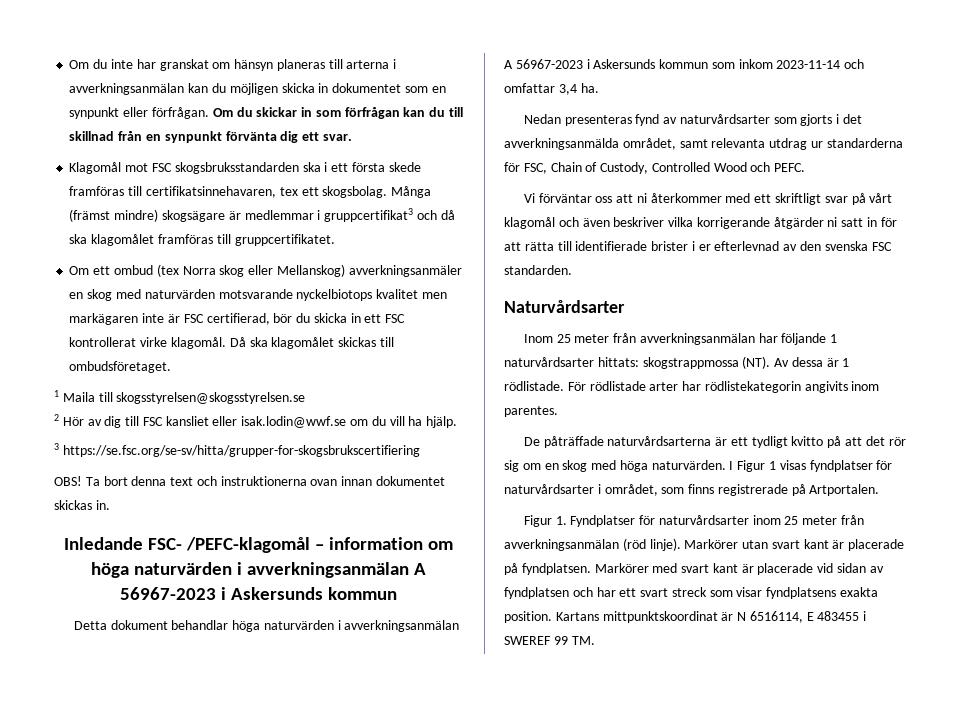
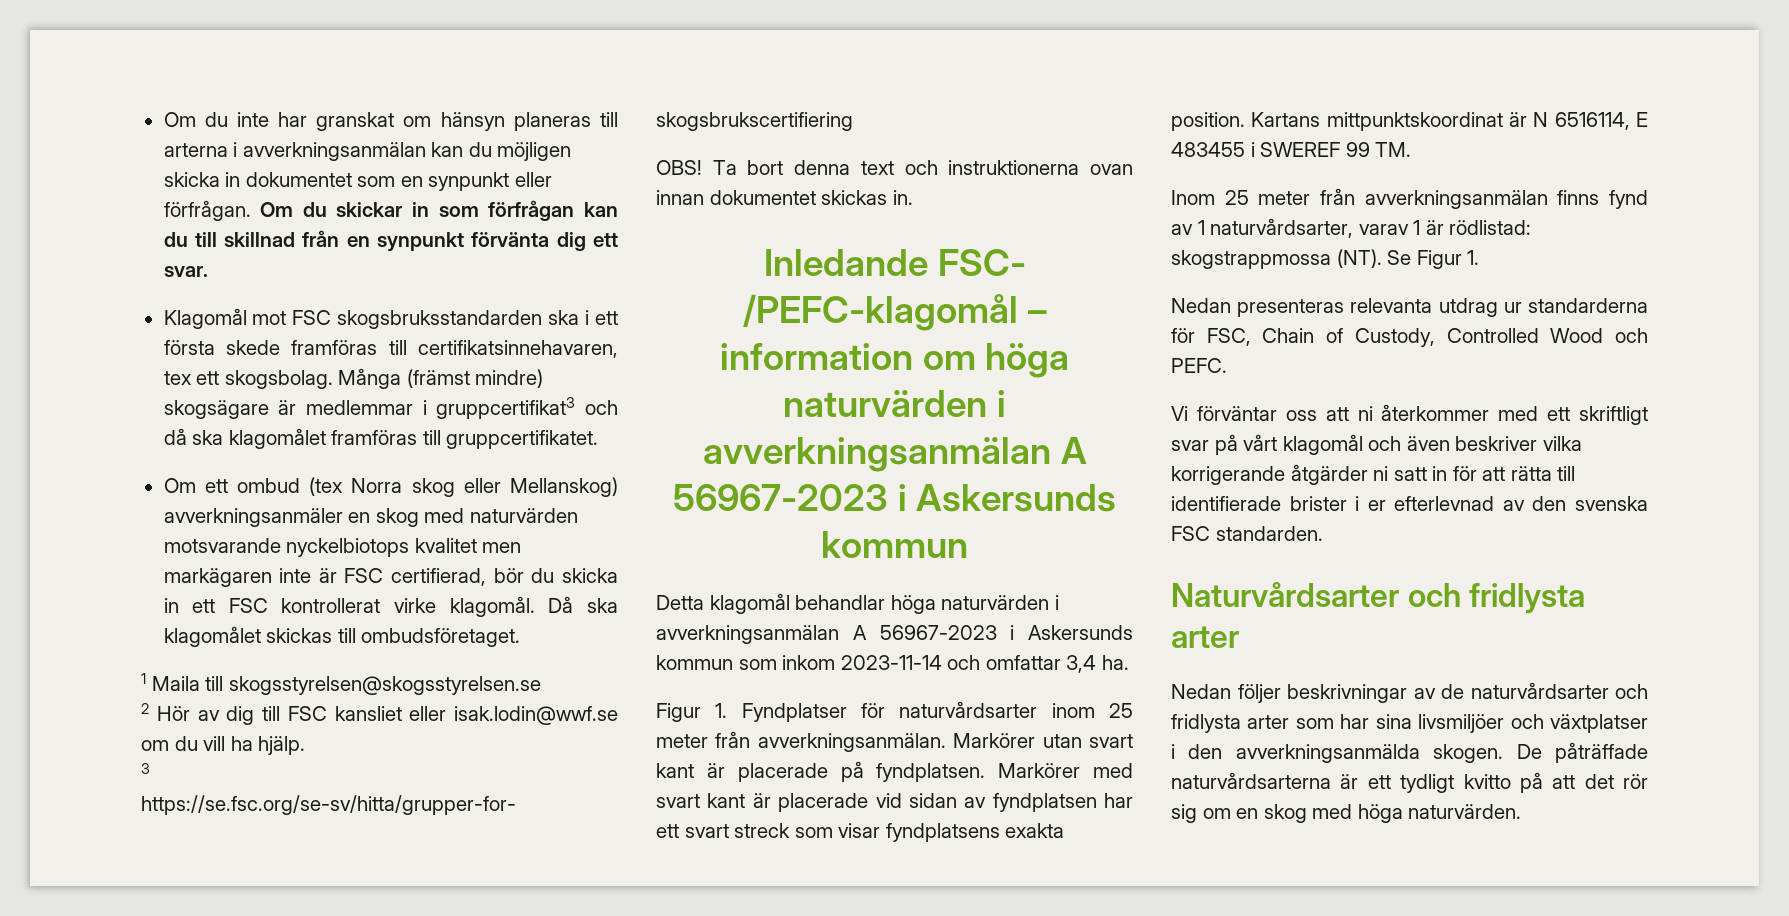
- Detta dokument behandlar höga naturvärden i avverkningsanmälan A 56967-2023 i Askersunds kommun som inkom 2023-11-14 och omfattar 3,4 ha.
+ Detta klagomål behandlar höga naturvärden i avverkningsanmälan A 56967-2023 i Askersunds kommun som inkom 2023-11-14 och omfattar 3,4 ha.
- Nedan presenteras fynd av naturvårdsarter som gjorts i det avverkningsanmälda området, samt relevanta utdrag ur standarderna för FSC, Chain of Custody, Controlled Wood och PEFC.
+ Figur 1. Fyndplatser för naturvårdsarter inom 25 meter från avverkningsanmälan. Markörer utan svart kant är placerade på fyndplatsen. Markörer med svart kant är placerade vid sidan av fyndplatsen har ett svart streck som visar fyndplatsens exakta position. Kartans mittpunktskoordinat är N 6516114, E 483455 i SWEREF 99 TM.
+ Inom 25 meter från avverkningsanmälan finns fynd av 1 naturvårdsarter, varav 1 är rödlistad: skogstrappmossa (NT). Se Figur 1.
+ Nedan presenteras relevanta utdrag ur standarderna för FSC, Chain of Custody, Controlled Wood och PEFC.
- Naturvårdsarter
- Inom 25 meter från avverkningsanmälan har följande 1 naturvårdsarter hittats: skogstrappmossa (NT). Av dessa är 1 rödlistade. För rödlistade arter har rödlistekategorin angivits inom parentes.
- De påträffade naturvårdsarterna är ett tydligt kvitto på att det rör sig om en skog med höga naturvärden. I Figur 1 visas fyndplatser för naturvårdsarter i området, som finns registrerade på Artportalen.
- Figur 1. Fyndplatser för naturvårdsarter inom 25 meter från avverkningsanmälan (röd linje). Markörer utan svart kant är placerade på fyndplatsen. Markörer med svart kant är placerade vid sidan av fyndplatsen och har ett svart streck som visar fyndplatsens exakta position. Kartans mittpunktskoordinat är N 6516114, E 483455 i SWEREF 99 TM.
+ Naturvårdsarter och fridlysta arter
+ Nedan följer beskrivningar av de naturvårdsarter och fridlysta arter som har sina livsmiljöer och växtplatser i den avverkningsanmälda skogen. De påträffade naturvårdsarterna är ett tydligt kvitto på att det rör sig om en skog med höga naturvärden.

